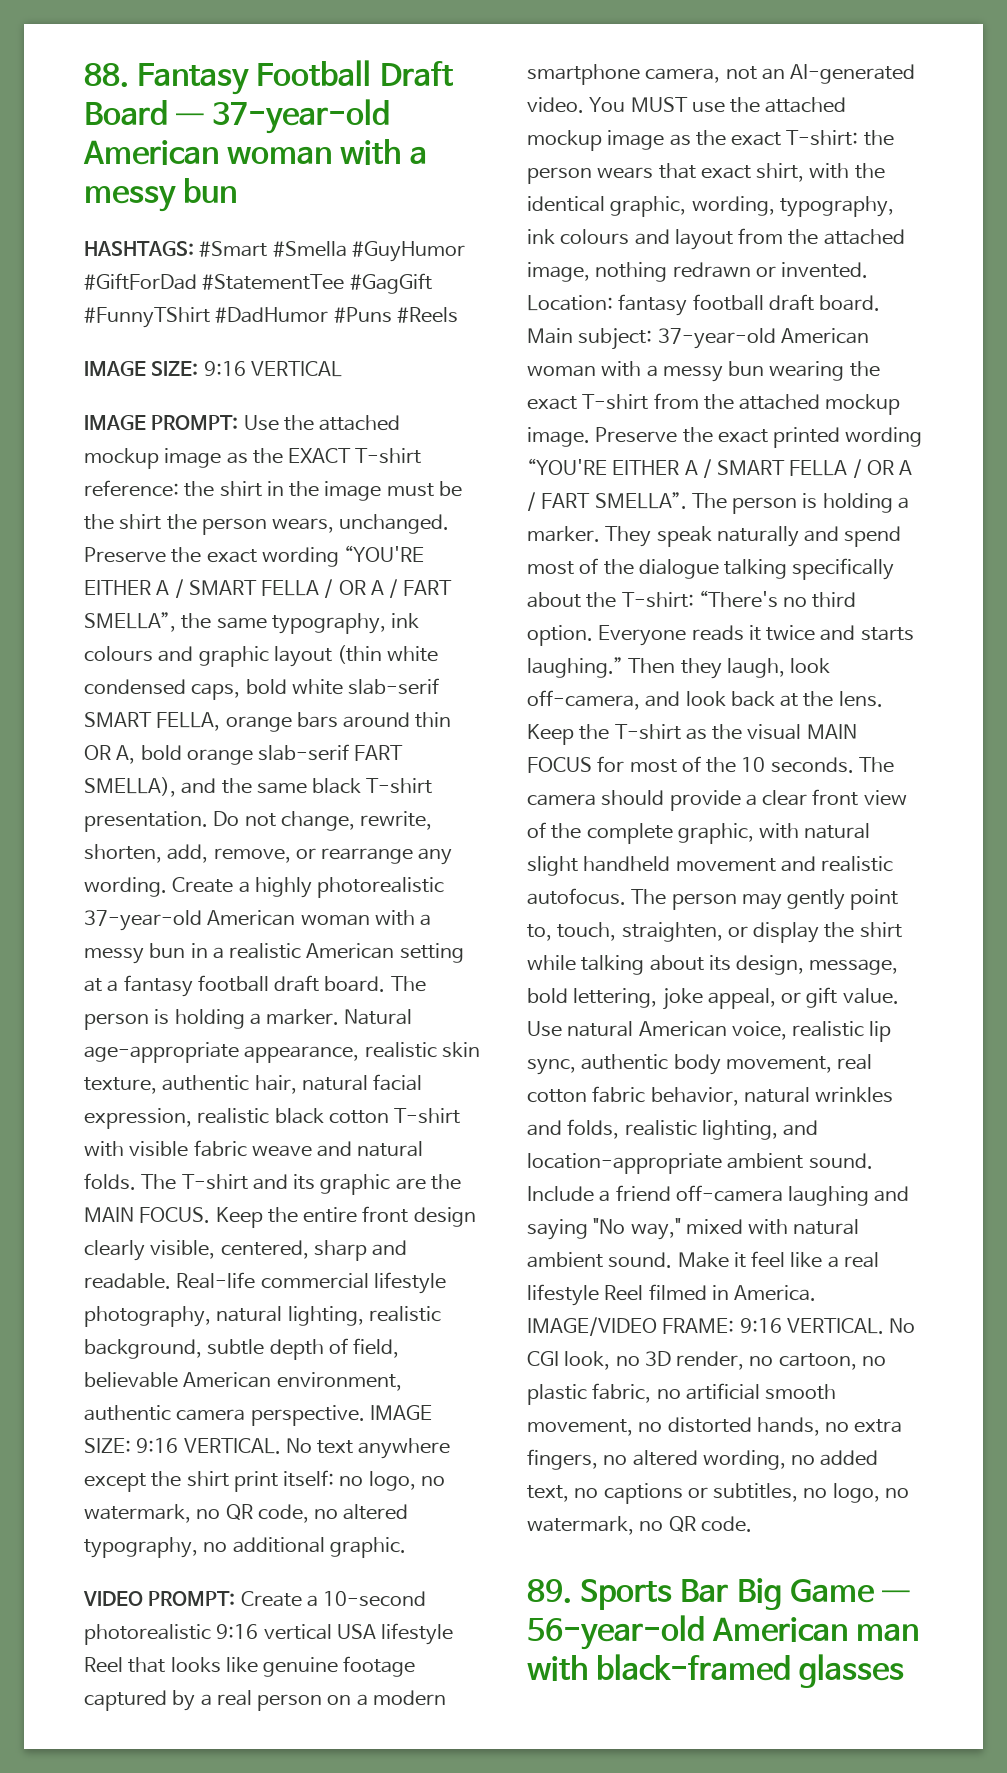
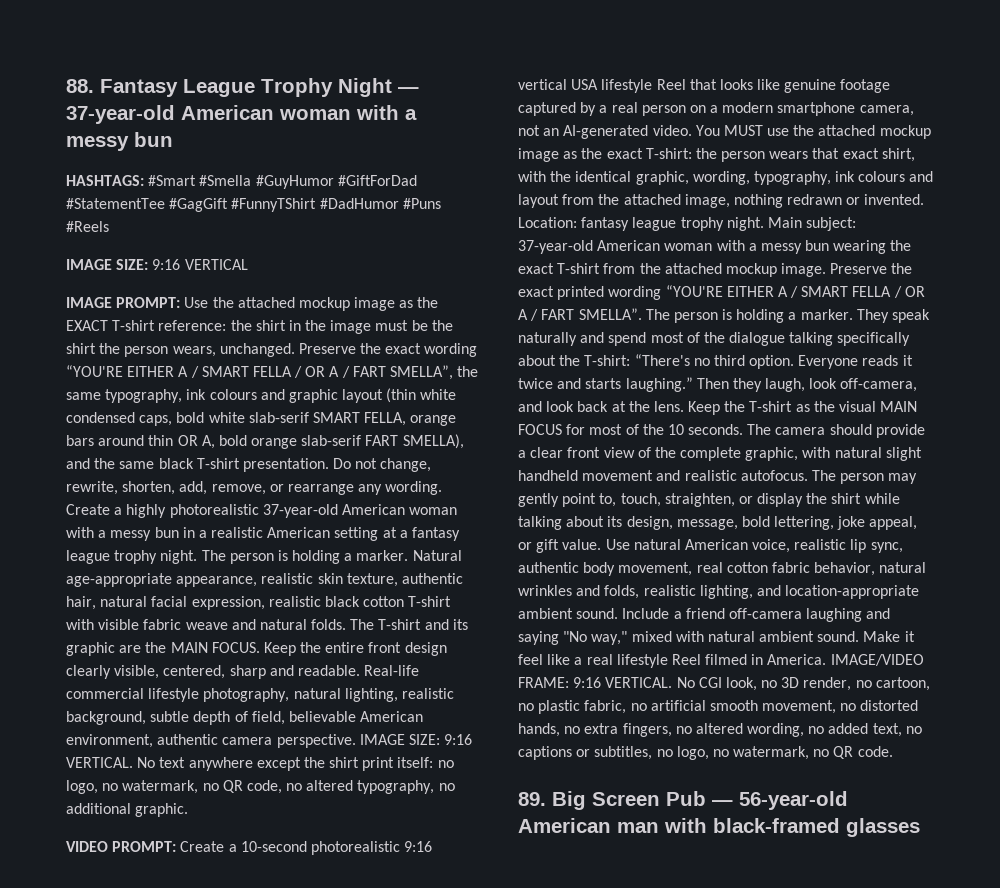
- 88. Fantasy Football Draft Board — 37-year-old American woman with a messy bun
+ 88. Fantasy League Trophy Night — 37-year-old American woman with a messy bun
- Create a highly photorealistic 37-year-old American woman with a messy bun in a realistic American setting at a fantasy football draft board.
+ Create a highly photorealistic 37-year-old American woman with a messy bun in a realistic American setting at a fantasy league trophy night.
- Location: fantasy football draft board.
+ Location: fantasy league trophy night.
- 89. Sports Bar Big Game — 56-year-old American man with black-framed glasses
+ 89. Big Screen Pub — 56-year-old American man with black-framed glasses

